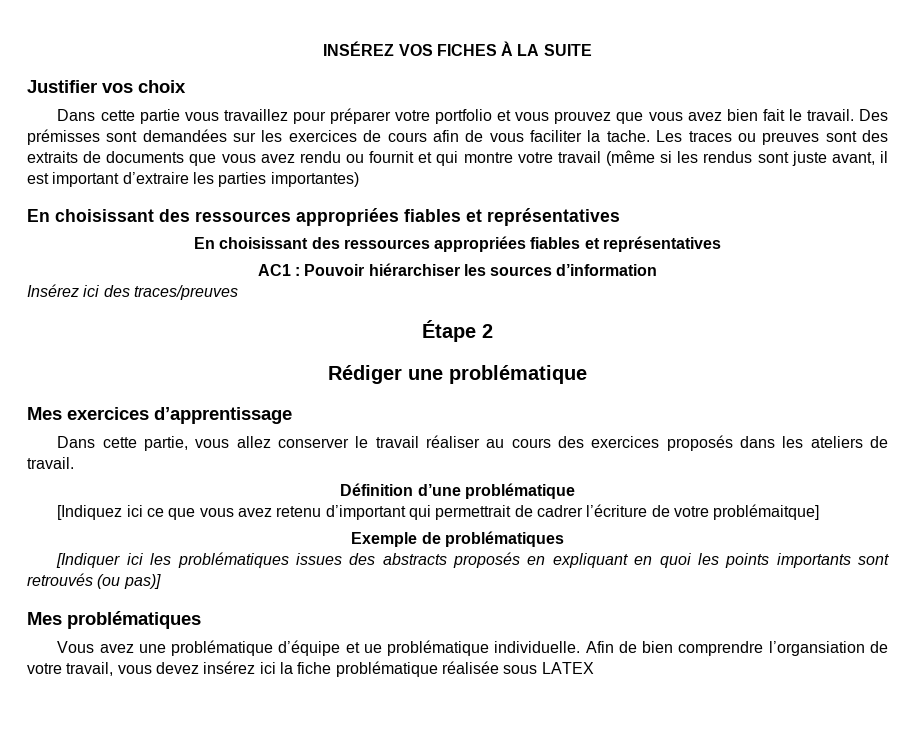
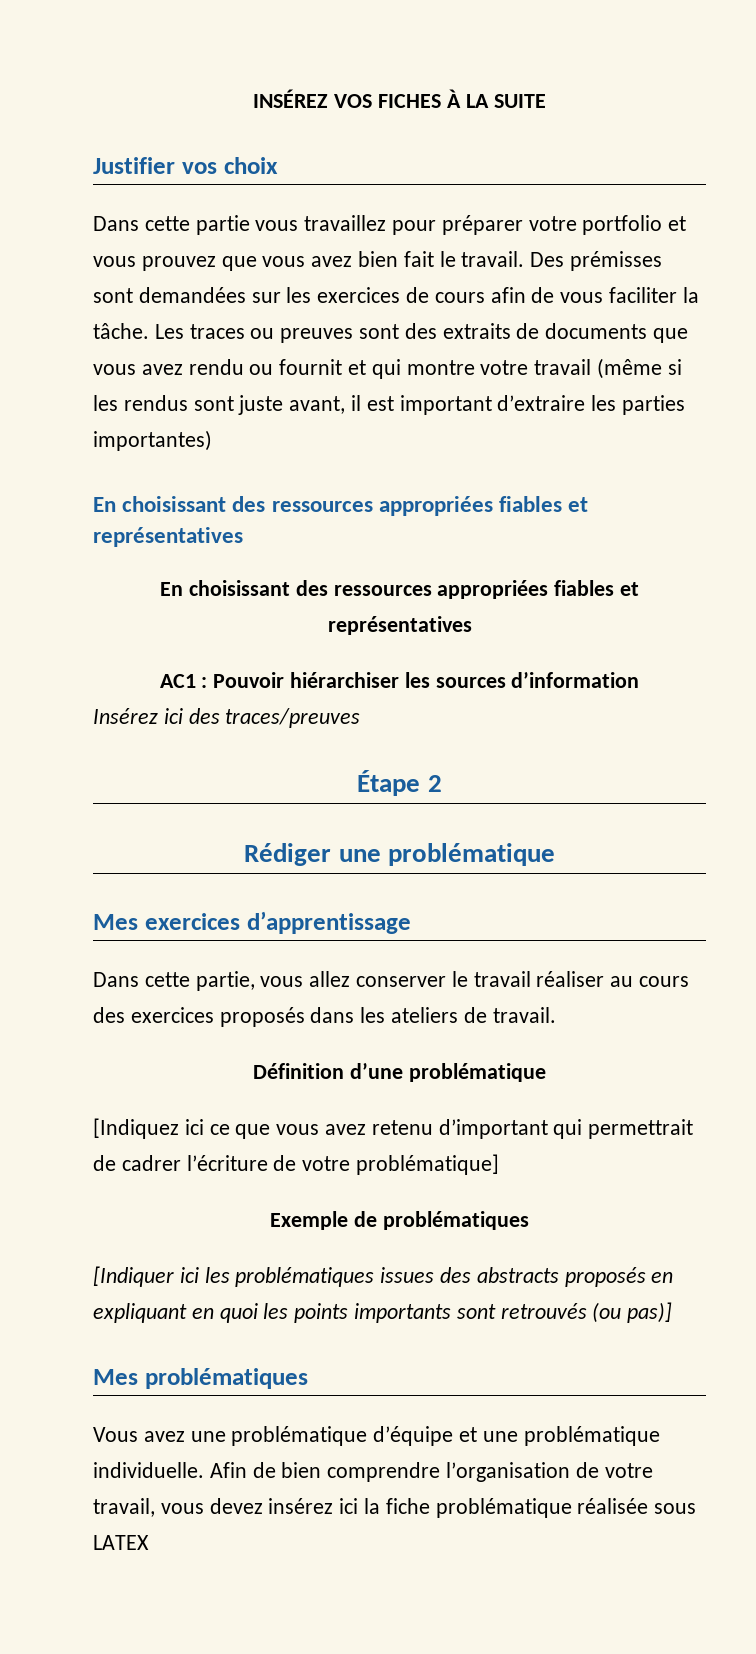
- Des prémisses sont demandées sur les exercices de cours afin de vous faciliter la tache.
+ Des prémisses sont demandées sur les exercices de cours afin de vous faciliter la tâche.
- [Indiquez ici ce que vous avez retenu d’important qui permettrait de cadrer l’écriture de votre problémaitque]
+ [Indiquez ici ce que vous avez retenu d’important qui permettrait de cadrer l’écriture de votre problématique]
- Vous avez une problématique d’équipe et ue problématique individuelle.
+ Vous avez une problématique d’équipe et une problématique individuelle.
- Afin de bien comprendre l’organsiation de votre travail, vous devez insérez ici la fiche problématique réalisée sous LATEX
+ Afin de bien comprendre l’organisation de votre travail, vous devez insérez ici la fiche problématique réalisée sous LATEX

